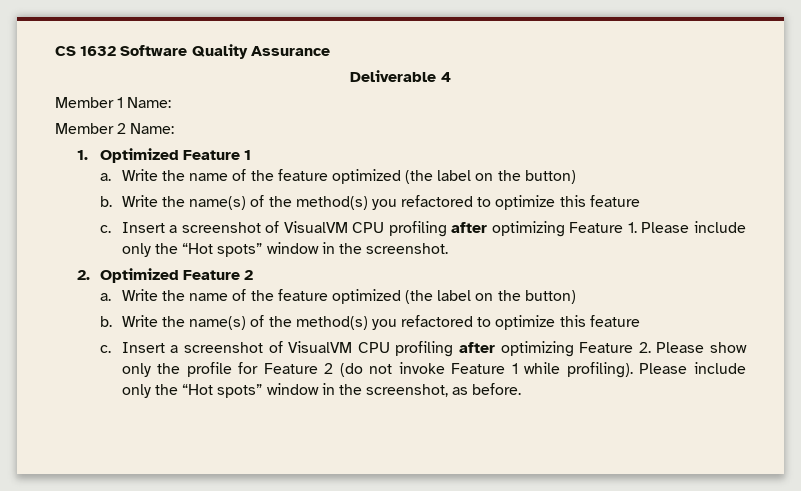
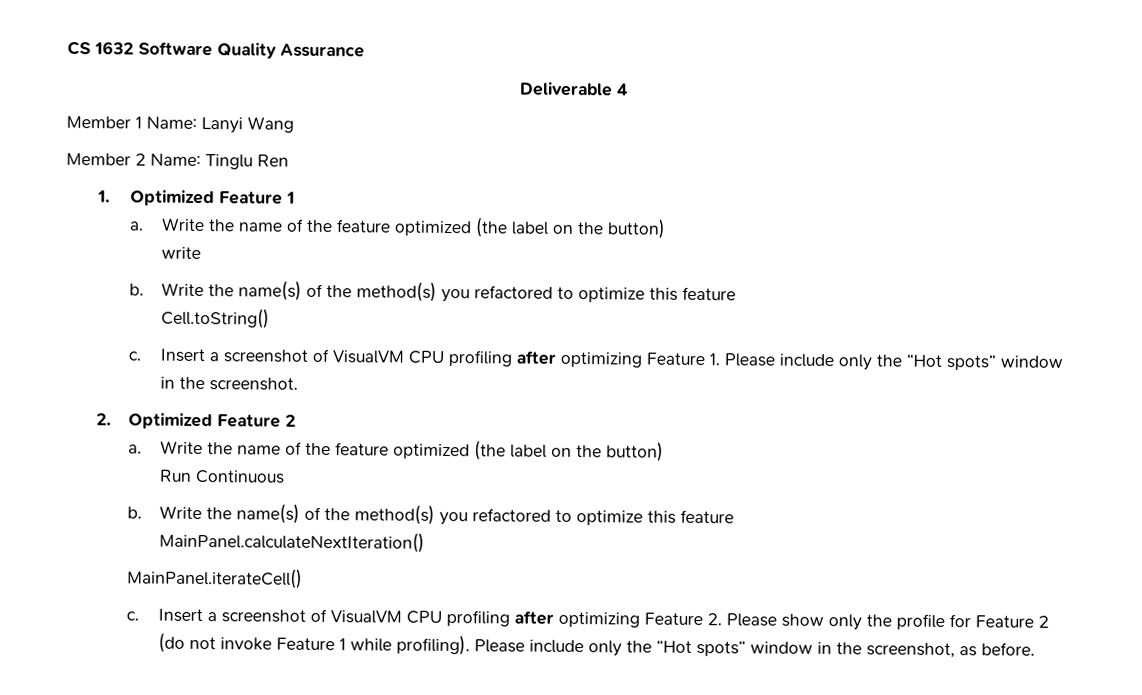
- Member 1 Name:
+ Member 1 Name: Lanyi Wang
- Member 2 Name:
+ Member 2 Name: Tinglu Ren
+ write
+ Cell.toString()
+ Run Continuous
+ MainPanel.calculateNextIteration()
+ MainPanel.iterateCell()

